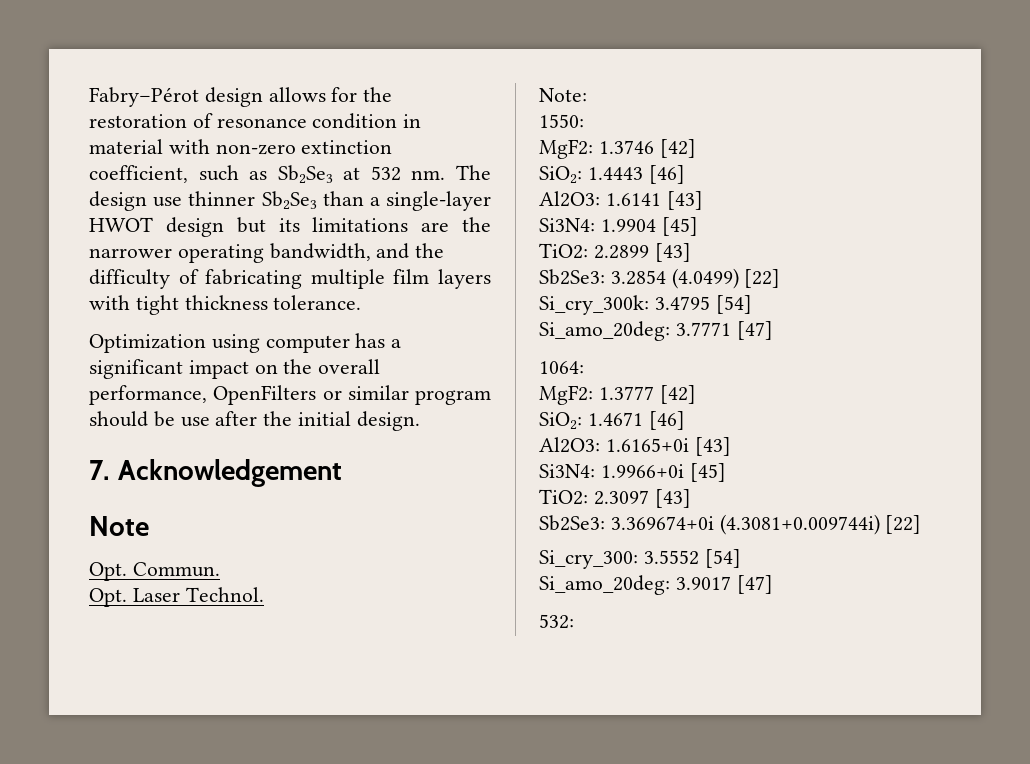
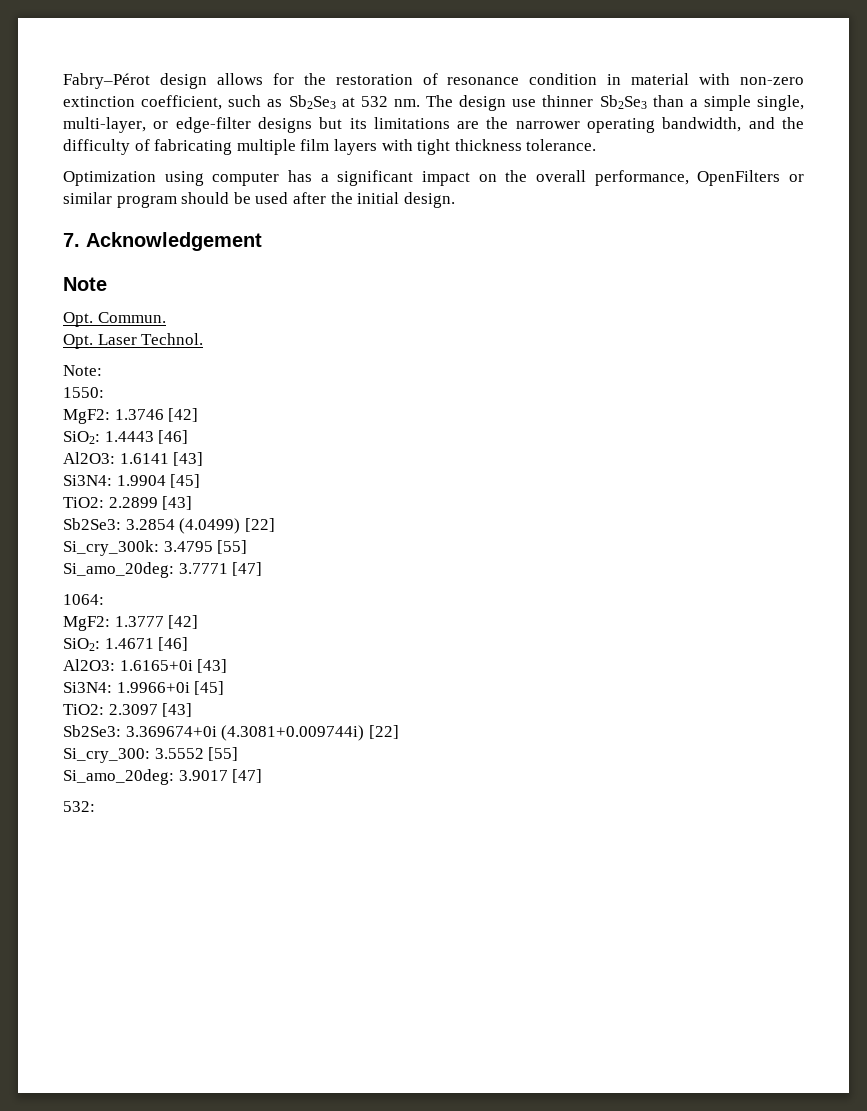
- The design use thinner Sb2Se3 than a single-layer HWOT design but its limitations are the narrower operating bandwidth, and the difficulty of fabricating multiple film layers with tight thickness tolerance.
+ The design use thinner Sb2Se3 than a simple single, multi-layer, or edge-filter designs but its limitations are the narrower operating bandwidth, and the difficulty of fabricating multiple film layers with tight thickness tolerance.
- Optimization using computer has a significant impact on the overall performance, OpenFilters or similar program should be use after the initial design.
+ Optimization using computer has a significant impact on the overall performance, OpenFilters or similar program should be used after the initial design.
- Si_cry_300k: 3.4795 [54]
+ Si_cry_300k: 3.4795 [55]
- Si_cry_300: 3.5552 [54]
+ Si_cry_300: 3.5552 [55]

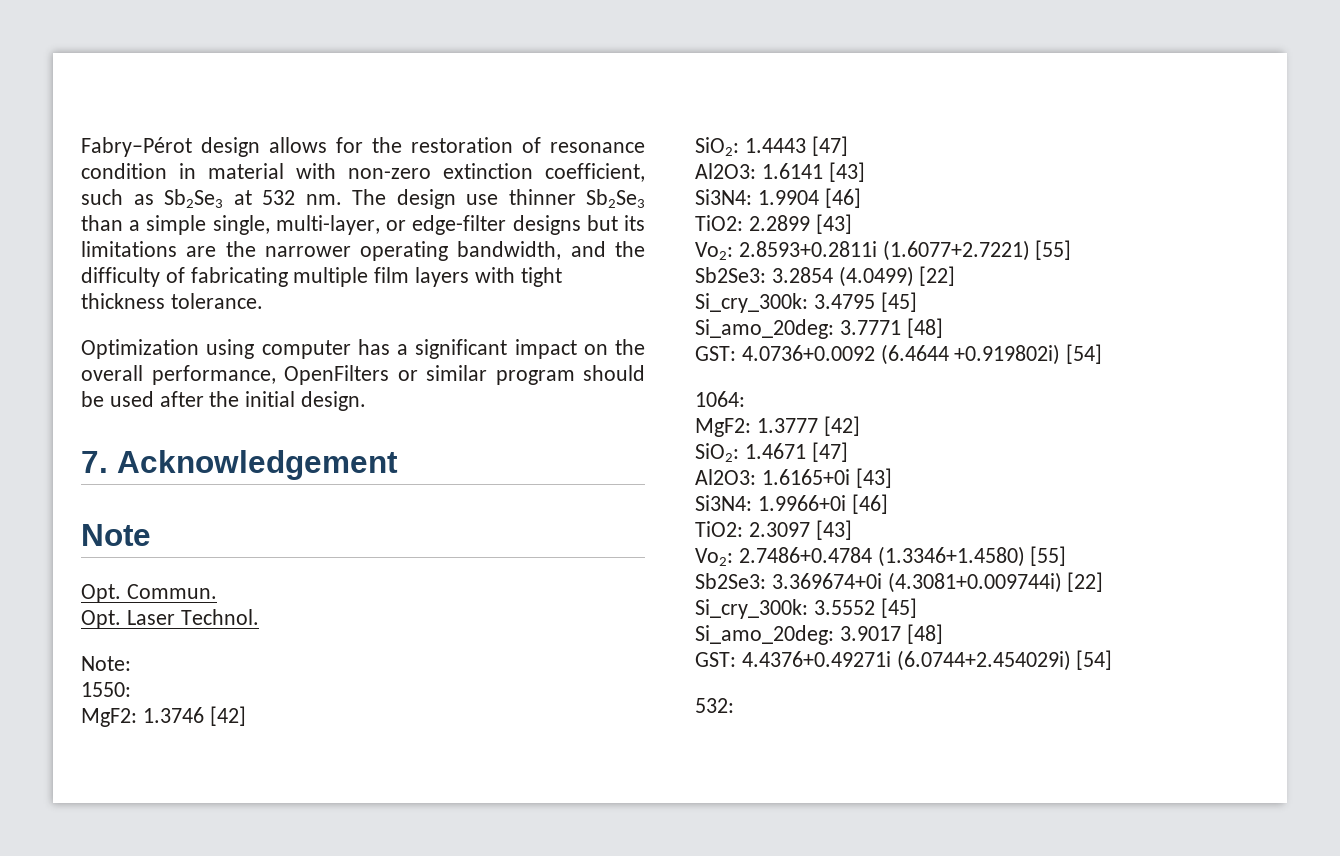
- SiO2: 1.4443 [46]
+ SiO2: 1.4443 [47]
- Si3N4: 1.9904 [45]
+ Si3N4: 1.9904 [46]
+ Vo2: 2.8593+0.2811i (1.6077+2.7221) [55]
- Si_cry_300k: 3.4795 [55]
+ Si_cry_300k: 3.4795 [45]
- Si_amo_20deg: 3.7771 [47]
+ Si_amo_20deg: 3.7771 [48]
+ GST: 4.0736+0.0092 (6.4644 +0.919802i) [54]
- SiO2: 1.4671 [46]
+ SiO2: 1.4671 [47]
- Si3N4: 1.9966+0i [45]
+ Si3N4: 1.9966+0i [46]
+ Vo2: 2.7486+0.4784 (1.3346+1.4580) [55]
- Si_cry_300: 3.5552 [55]
+ Si_cry_300k: 3.5552 [45]
- Si_amo_20deg: 3.9017 [47]
+ Si_amo_20deg: 3.9017 [48]
+ GST: 4.4376+0.49271i (6.0744+2.454029i) [54]

